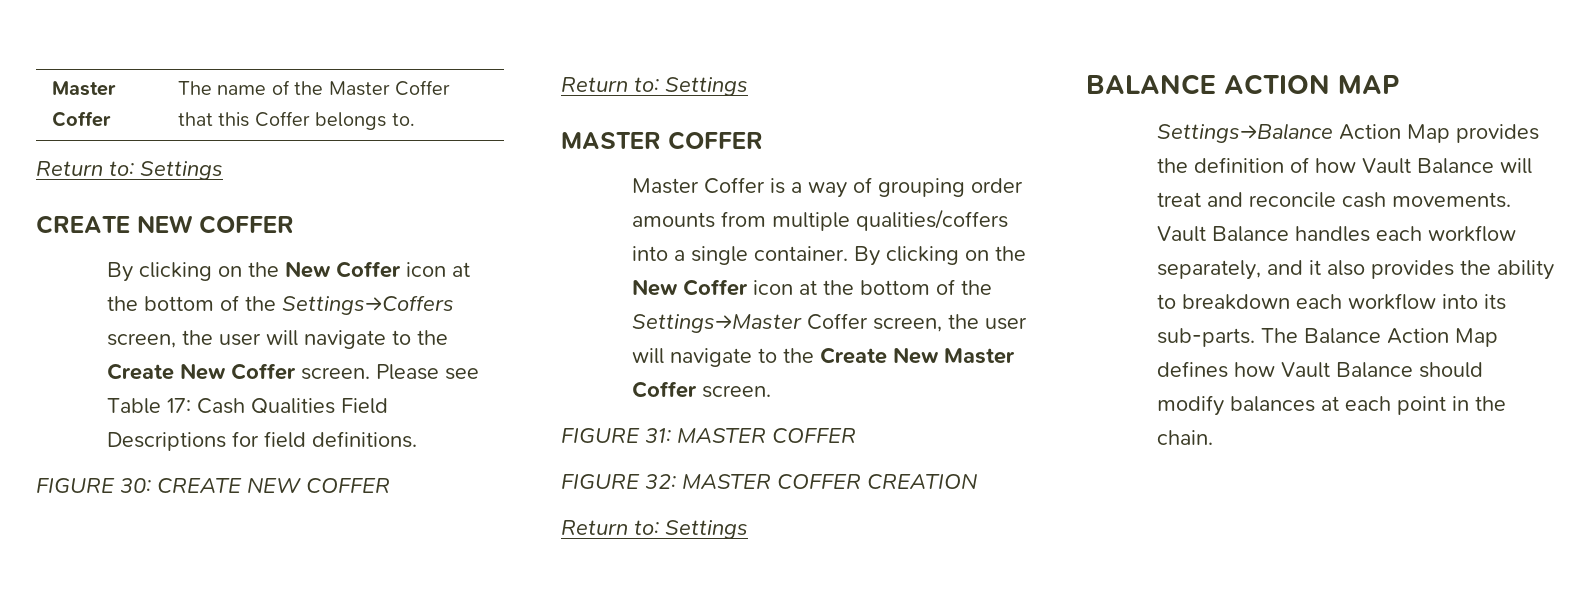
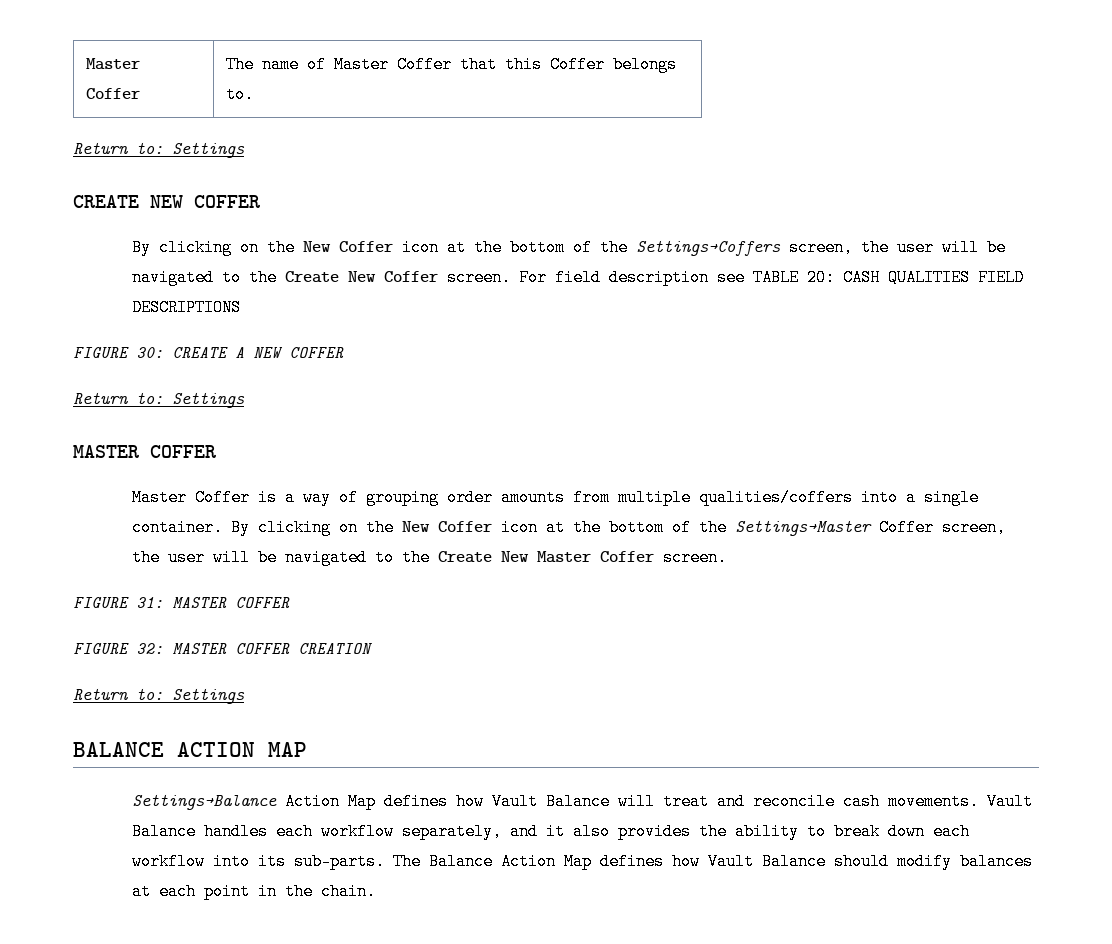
- Master Coffer | The name of the Master Coffer that this Coffer belongs to.
+ Master Coffer | The name of Master Coffer that this Coffer belongs to.
- By clicking on the New Coffer icon at the bottom of the Settings→Coffers screen, the user will navigate to the Create New Coffer screen.
+ By clicking on the New Coffer icon at the bottom of the Settings→Coffers screen, the user will be navigated to the Create New Coffer screen.
- Please see Table 17: Cash Qualities Field Descriptions for field definitions.
+ For field description see TABLE 20: CASH QUALITIES FIELD DESCRIPTIONS
- FIGURE 30: CREATE NEW COFFER
+ FIGURE 30: CREATE A NEW COFFER
- By clicking on the New Coffer icon at the bottom of the Settings→Master Coffer screen, the user will navigate to the Create New Master Coffer screen.
+ By clicking on the New Coffer icon at the bottom of the Settings→Master Coffer screen, the user will be navigated to the Create New Master Coffer screen.
- Settings→Balance Action Map provides the definition of how Vault Balance will treat and reconcile cash movements.
+ Settings→Balance Action Map defines how Vault Balance will treat and reconcile cash movements.
- Vault Balance handles each workflow separately, and it also provides the ability to breakdown each workflow into its sub-parts.
+ Vault Balance handles each workflow separately, and it also provides the ability to break down each workflow into its sub-parts.

